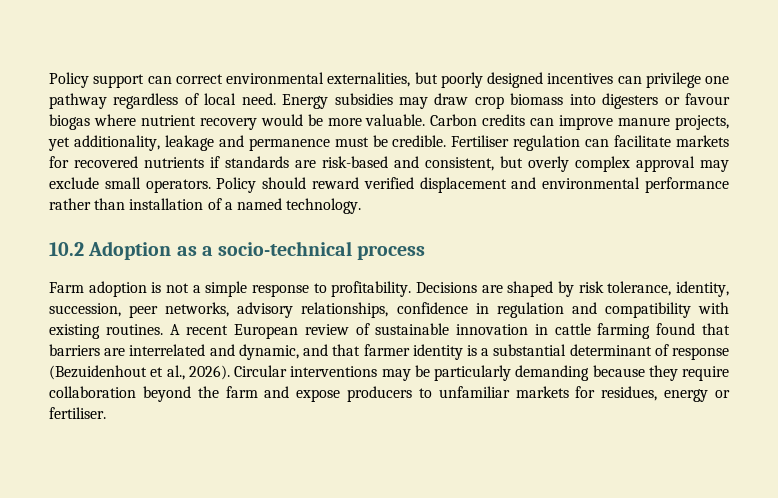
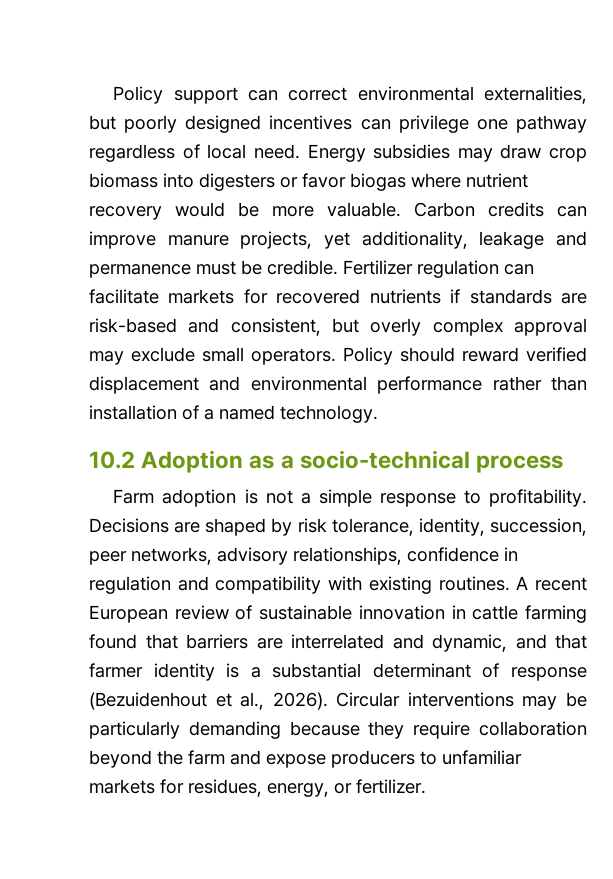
- Energy subsidies may draw crop biomass into digesters or favour biogas where nutrient recovery would be more valuable.
+ Energy subsidies may draw crop biomass into digesters or favor biogas where nutrient recovery would be more valuable.
- Fertiliser regulation can facilitate markets for recovered nutrients if standards are risk-based and consistent, but overly complex approval may exclude small operators.
+ Fertilizer regulation can facilitate markets for recovered nutrients if standards are risk-based and consistent, but overly complex approval may exclude small operators.
- Circular interventions may be particularly demanding because they require collaboration beyond the farm and expose producers to unfamiliar markets for residues, energy or fertiliser.
+ Circular interventions may be particularly demanding because they require collaboration beyond the farm and expose producers to unfamiliar markets for residues, energy, or fertilizer.

